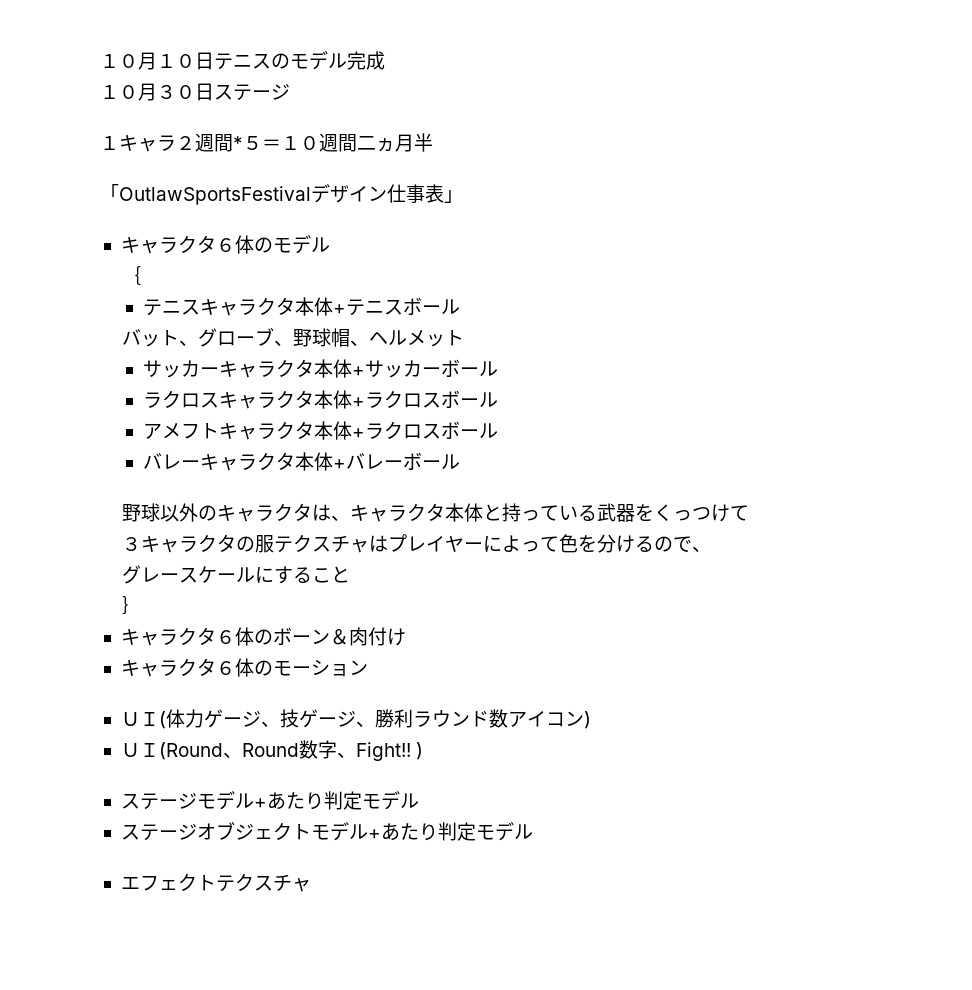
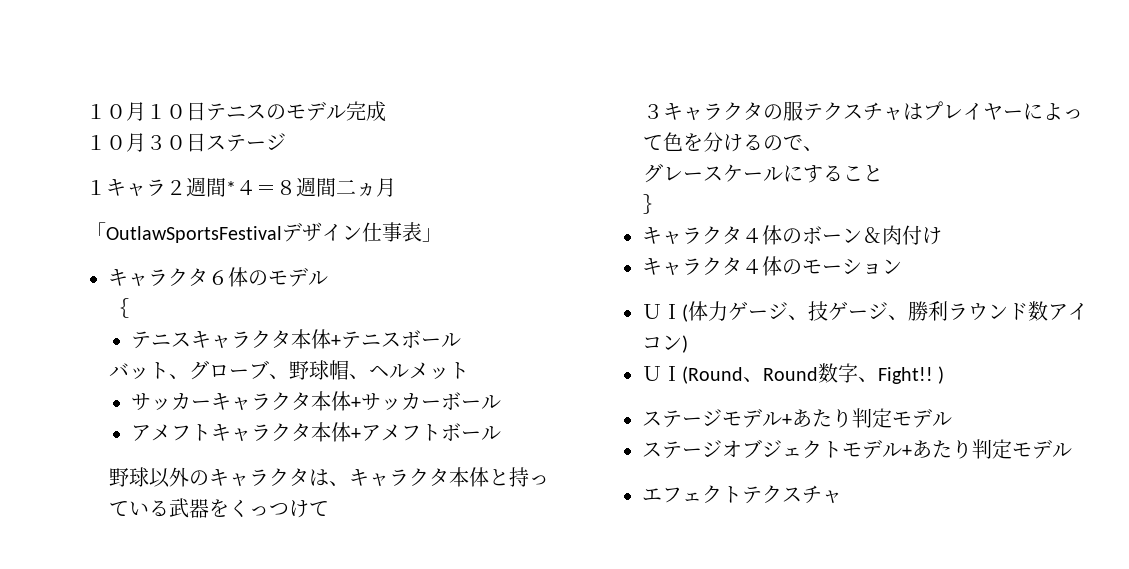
- １キャラ２週間*５＝１０週間二ヵ月半
+ １キャラ２週間*４＝８週間二ヵ月
- ラクロスキャラクタ本体+ラクロスボール
- アメフトキャラクタ本体+ラクロスボール
- バレーキャラクタ本体+バレーボール
+ アメフトキャラクタ本体+アメフトボール
- キャラクタ６体のボーン＆肉付け
+ キャラクタ４体のボーン＆肉付け
- キャラクタ６体のモーション
+ キャラクタ４体のモーション

